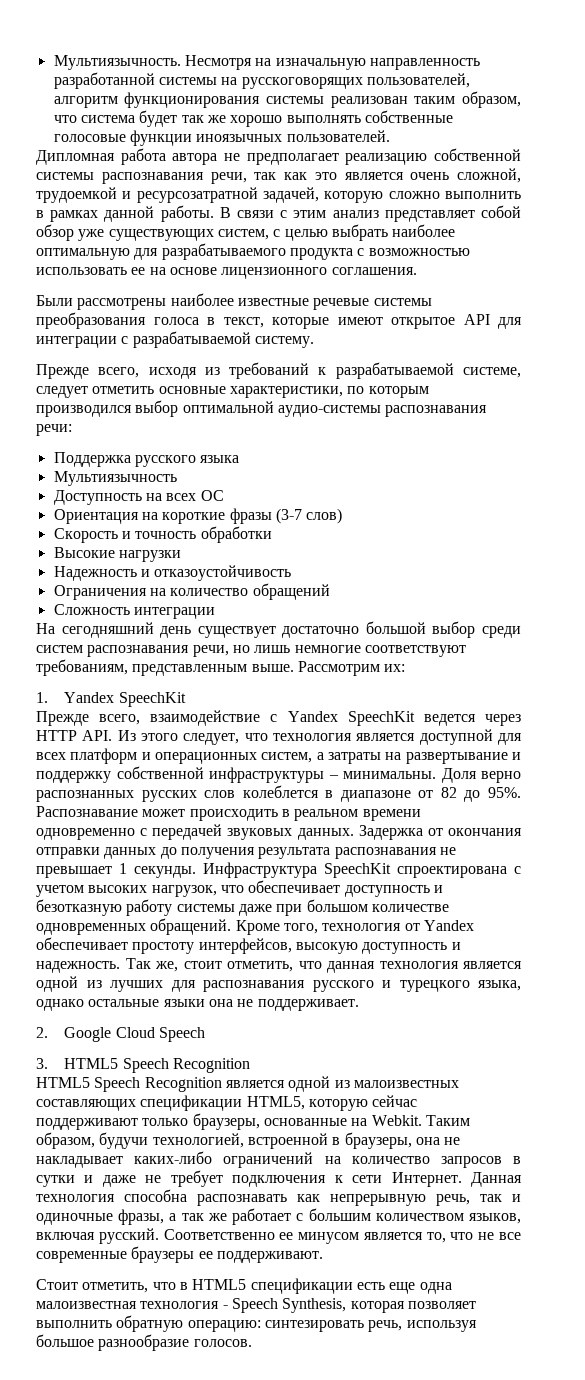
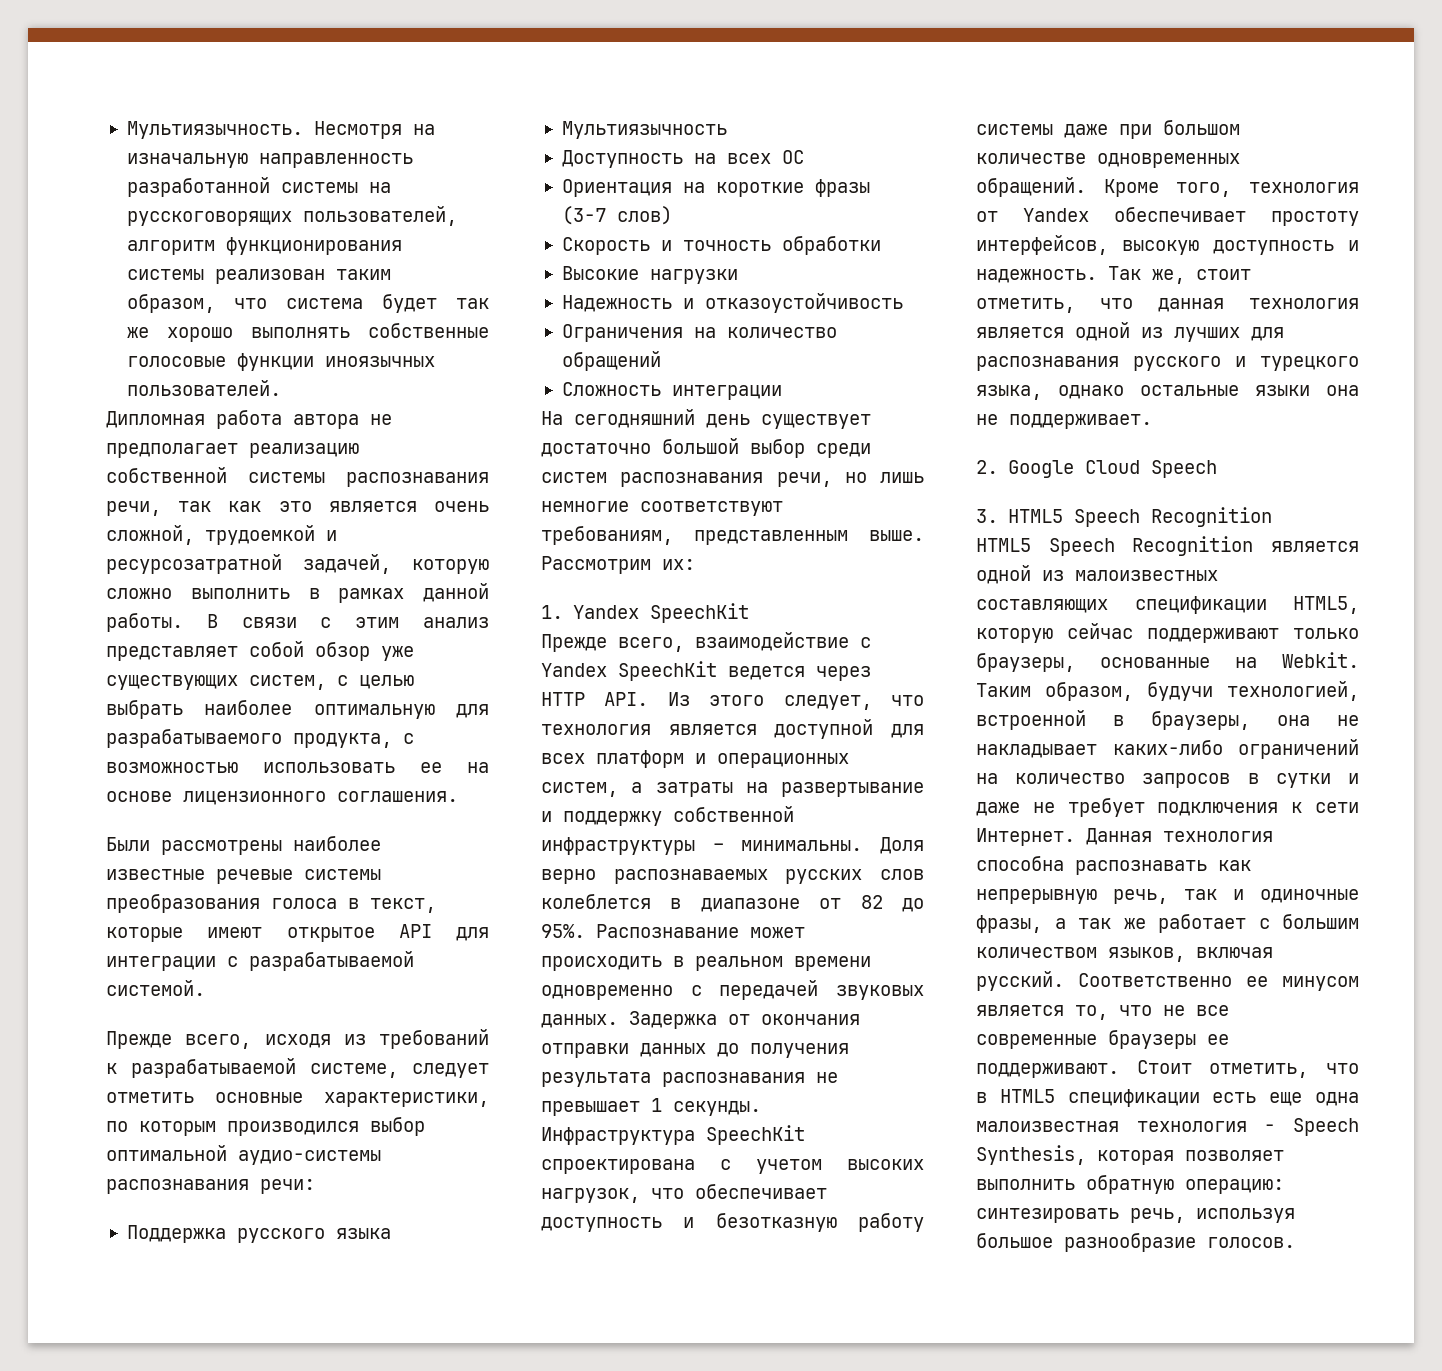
- В связи с этим анализ представляет собой обзор уже существующих систем, с целью выбрать наиболее оптимальную для разрабатываемого продукта с возможностью использовать ее на основе лицензионного соглашения.
+ В связи с этим анализ представляет собой обзор уже существующих систем, с целью выбрать наиболее оптимальную для разрабатываемого продукта, с возможностью использовать ее на основе лицензионного соглашения.
- Были рассмотрены наиболее известные речевые системы преобразования голоса в текст, которые имеют открытое API для интеграции с разрабатываемой систему.
+ Были рассмотрены наиболее известные речевые системы преобразования голоса в текст, которые имеют открытое API для интеграции с разрабатываемой системой.
- Доля верно распознанных русских слов колеблется в диапазоне от 82 до 95%.
+ Доля верно распознаваемых русских слов колеблется в диапазоне от 82 до 95%.
- Соответственно ее минусом является то, что не все современные браузеры ее поддерживают.
- Стоит отметить, что в HTML5 спецификации есть еще одна малоизвестная технология - Speech Synthesis, которая позволяет выполнить обратную операцию: синтезировать речь, используя большое разнообразие голосов.
+ Соответственно ее минусом является то, что не все современные браузеры ее поддерживают. Стоит отметить, что в HTML5 спецификации есть еще одна малоизвестная технология - Speech Synthesis, которая позволяет выполнить обратную операцию: синтезировать речь, используя большое разнообразие голосов.

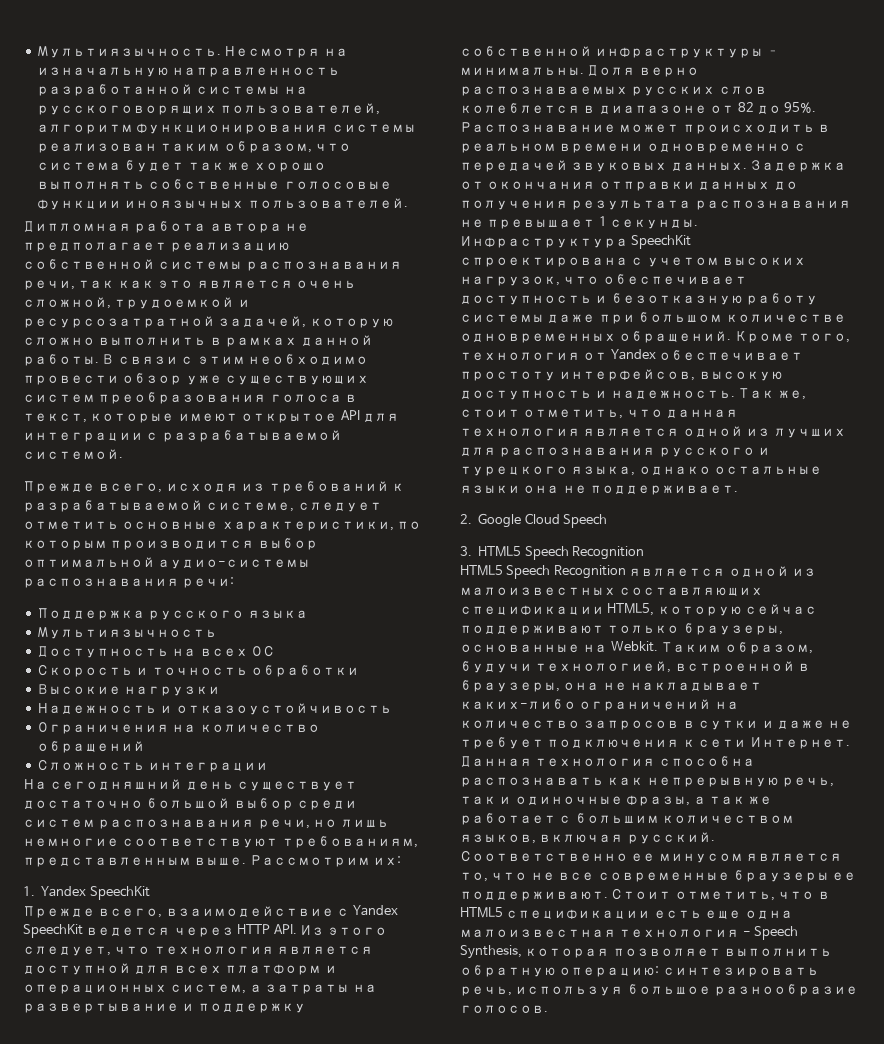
- В связи с этим анализ представляет собой обзор уже существующих систем, с целью выбрать наиболее оптимальную для разрабатываемого продукта, с возможностью использовать ее на основе лицензионного соглашения.
- Были рассмотрены наиболее известные речевые системы преобразования голоса в текст, которые имеют открытое API для интеграции с разрабатываемой системой.
+ В связи с этим необходимо провести обзор уже существующих систем преобразования голоса в текст, которые имеют открытое API для интеграции с разрабатываемой системой.
- Прежде всего, исходя из требований к разрабатываемой системе, следует отметить основные характеристики, по которым производился выбор оптимальной аудио-системы распознавания речи:
+ Прежде всего, исходя из требований к разрабатываемой системе, следует отметить основные характеристики, по которым производится выбор оптимальной аудио-системы распознавания речи:
- Ориентация на короткие фразы (3-7 слов)

